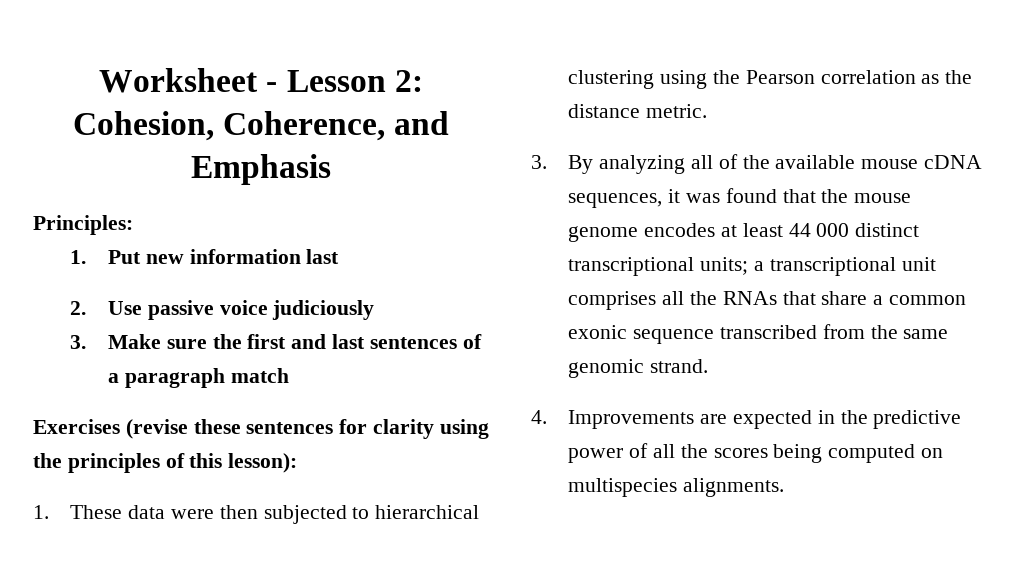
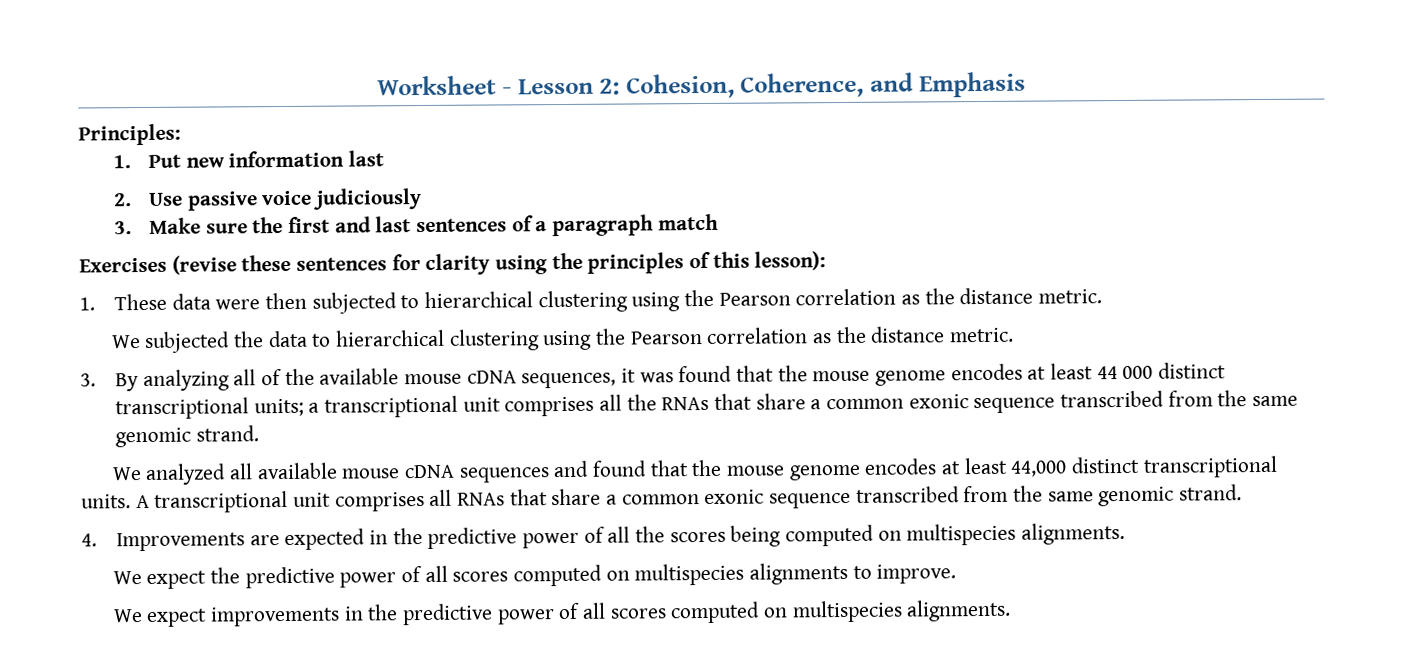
+ We subjected the data to hierarchical clustering using the Pearson correlation as the distance metric.
+ We analyzed all available mouse cDNA sequences and found that the mouse genome encodes at least 44,000 distinct transcriptional units. A transcriptional unit comprises all RNAs that share a common exonic sequence transcribed from the same genomic strand.
+ We expect the predictive power of all scores computed on multispecies alignments to improve.
+ We expect improvements in the predictive power of all scores computed on multispecies alignments.

